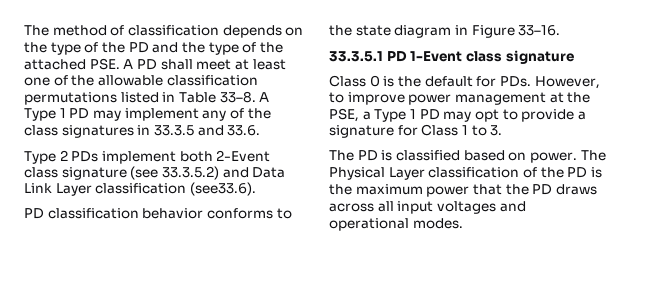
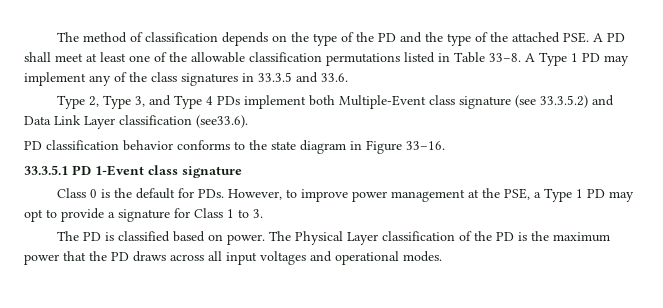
- Type 2 PDs implement both 2-Event class signature (see 33.3.5.2) and Data Link Layer classification (see33.6).
+ Type 2, Type 3, and Type 4 PDs implement both Multiple-Event class signature (see 33.3.5.2) and Data Link Layer classification (see33.6).

